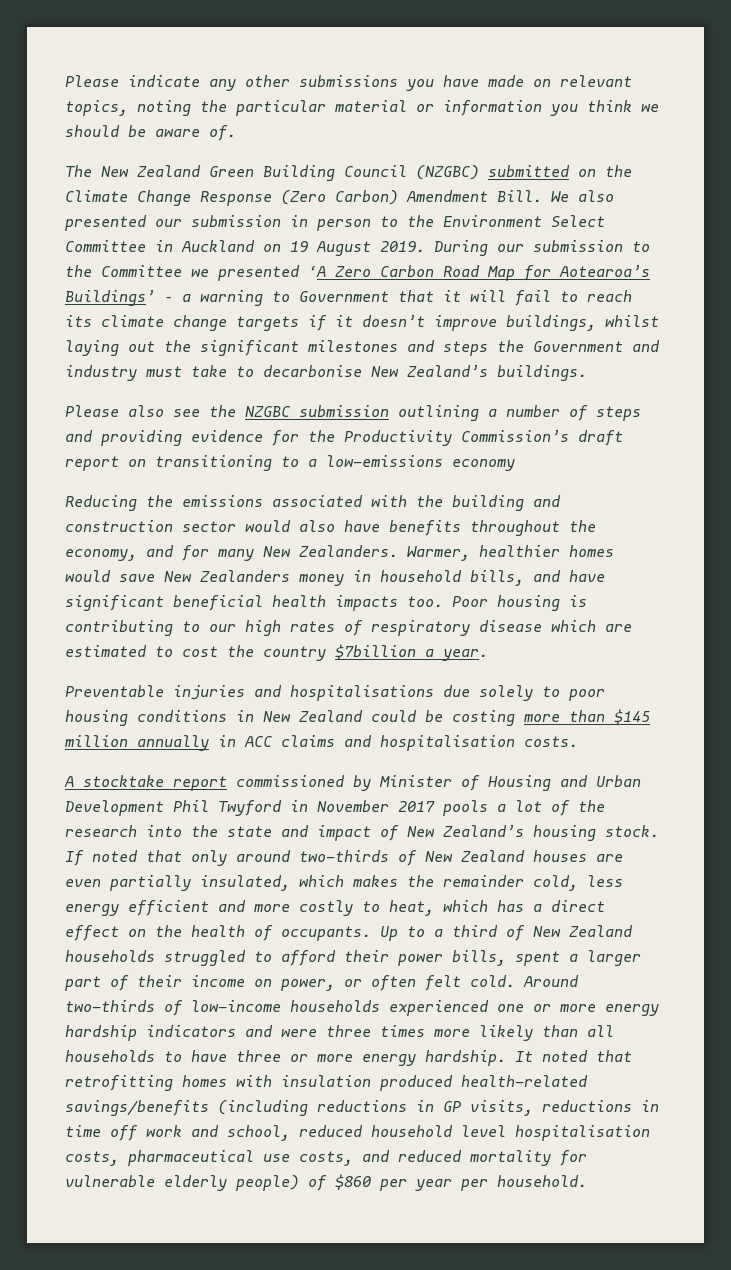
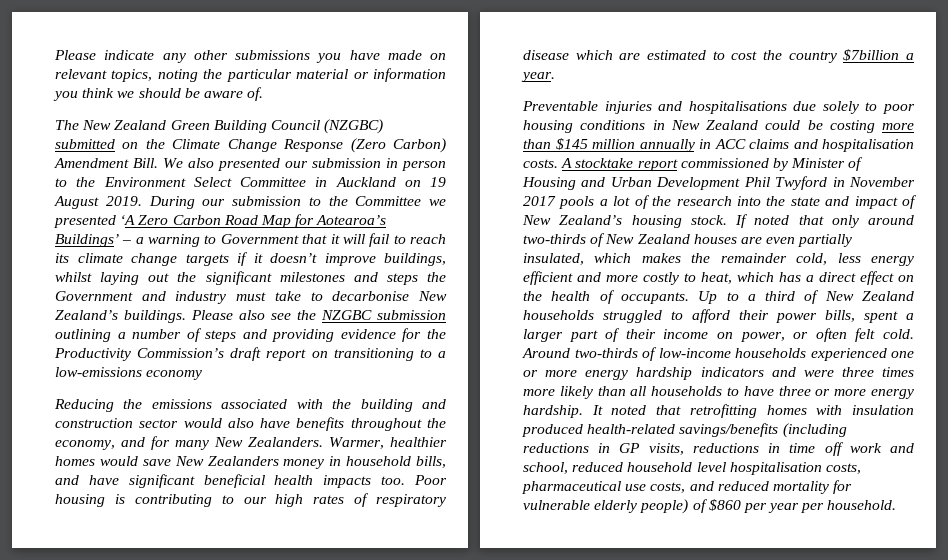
- During our submission to the Committee we presented ‘A Zero Carbon Road Map for Aotearoa’s Buildings’ – a warning to Government that it will fail to reach its climate change targets if it doesn’t improve buildings, whilst laying out the significant milestones and steps the Government and industry must take to decarbonise New Zealand’s buildings.
- Please also see the NZGBC submission outlining a number of steps and providing evidence for the Productivity Commission’s draft report on transitioning to a low-emissions economy
+ During our submission to the Committee we presented ‘A Zero Carbon Road Map for Aotearoa’s Buildings’ – a warning to Government that it will fail to reach its climate change targets if it doesn’t improve buildings, whilst laying out the significant milestones and steps the Government and industry must take to decarbonise New Zealand’s buildings. Please also see the NZGBC submission outlining a number of steps and providing evidence for the Productivity Commission’s draft report on transitioning to a low-emissions economy
- Preventable injuries and hospitalisations due solely to poor housing conditions in New Zealand could be costing more than $145 million annually in ACC claims and hospitalisation costs.
- A stocktake report commissioned by Minister of Housing and Urban Development Phil Twyford in November 2017 pools a lot of the research into the state and impact of New Zealand’s housing stock.
+ Preventable injuries and hospitalisations due solely to poor housing conditions in New Zealand could be costing more than $145 million annually in ACC claims and hospitalisation costs. A stocktake report commissioned by Minister of Housing and Urban Development Phil Twyford in November 2017 pools a lot of the research into the state and impact of New Zealand’s housing stock.

